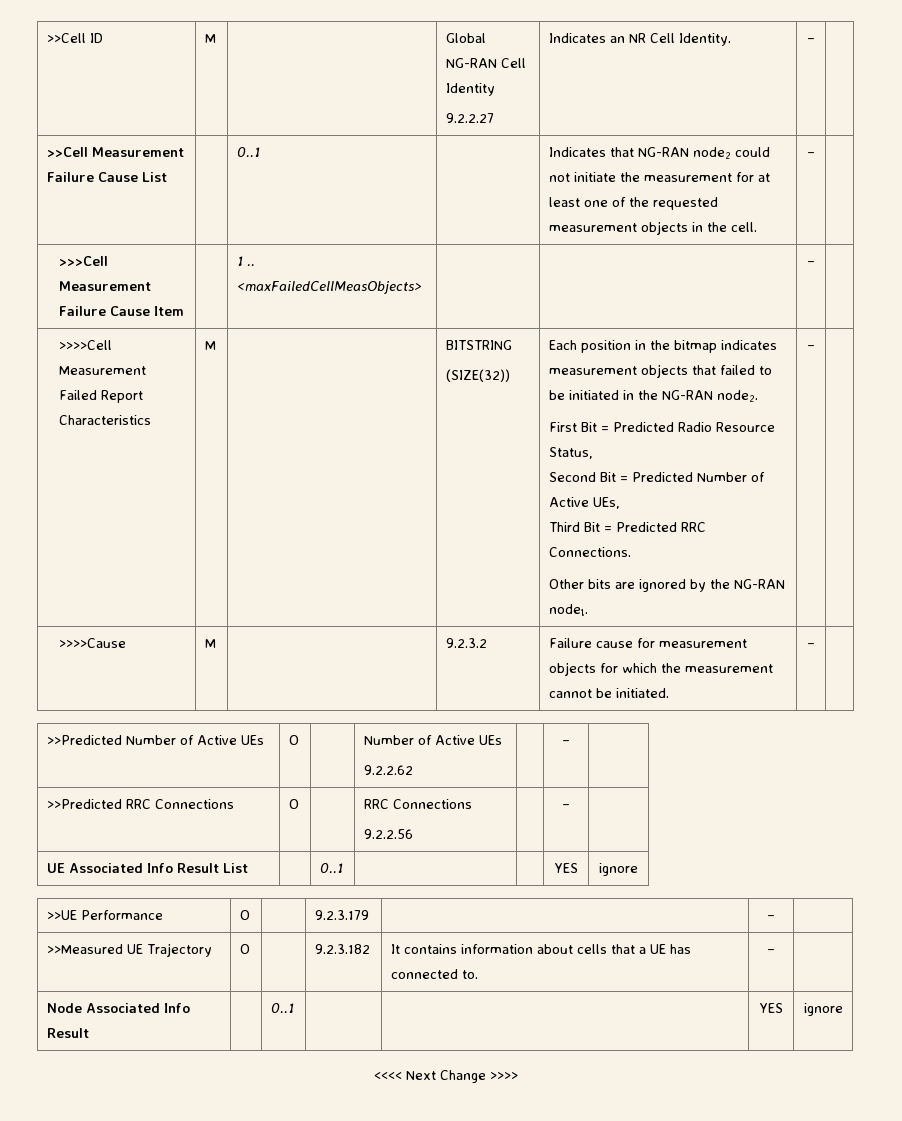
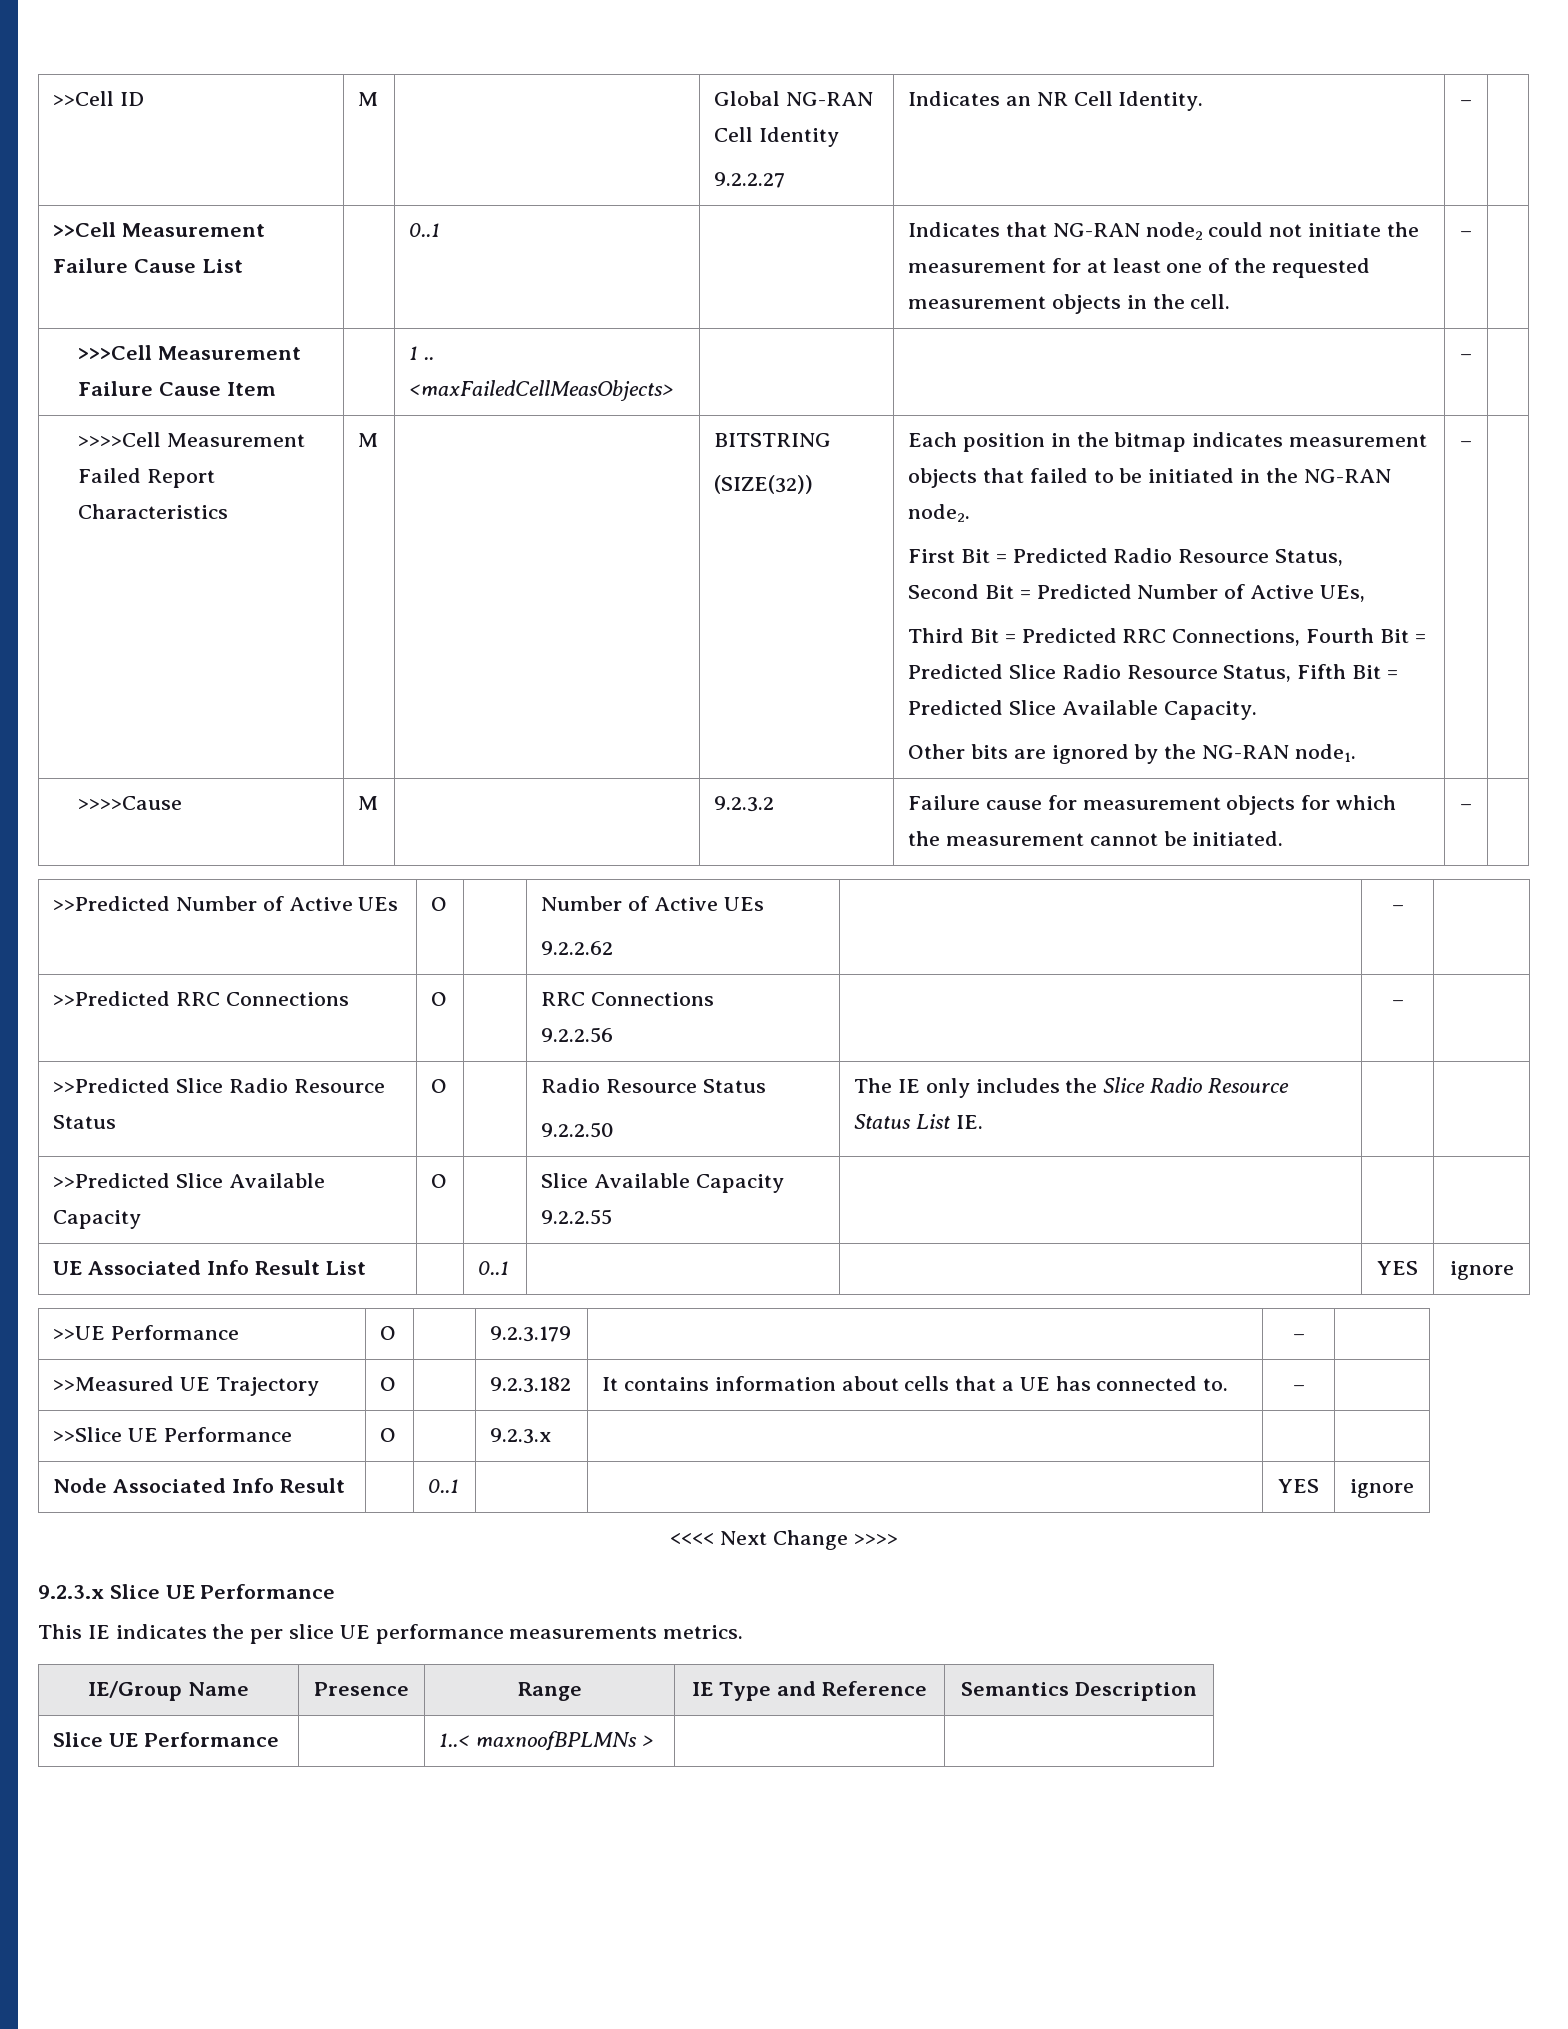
- Third Bit = Predicted RRC Connections.
+ Third Bit = Predicted RRC Connections, Fourth Bit = Predicted Slice Radio Resource Status, Fifth Bit = Predicted Slice Available Capacity.
+ >>Predicted Slice Radio Resource Status | O | | Radio Resource Status
+ 9.2.2.50 | The IE only includes the Slice Radio Resource Status List IE. | |
+ >>Predicted Slice Available Capacity | O | | Slice Available Capacity 9.2.2.55 | | |
+ >>Slice UE Performance | O | | 9.2.3.x | | |
+ 9.2.3.x Slice UE Performance
+ This IE indicates the per slice UE performance measurements metrics.
+ IE/Group Name | Presence | Range | IE Type and Reference | Semantics Description
+ Slice UE Performance | | 1..< maxnoofBPLMNs > | |

